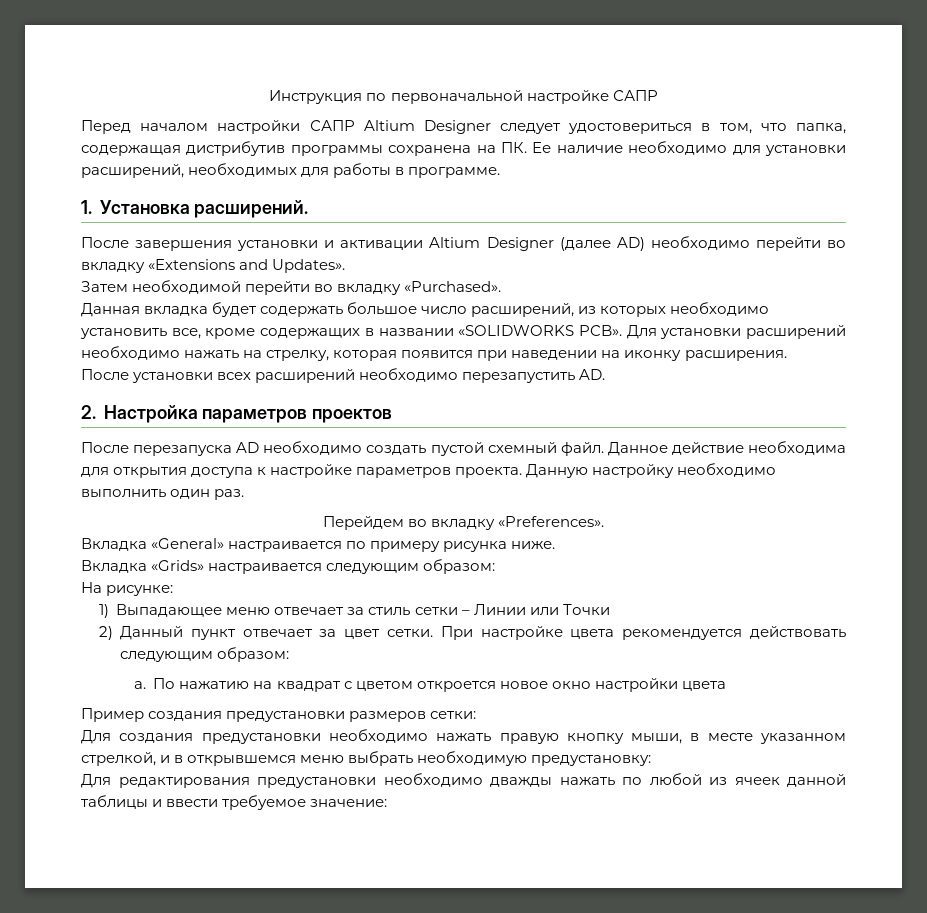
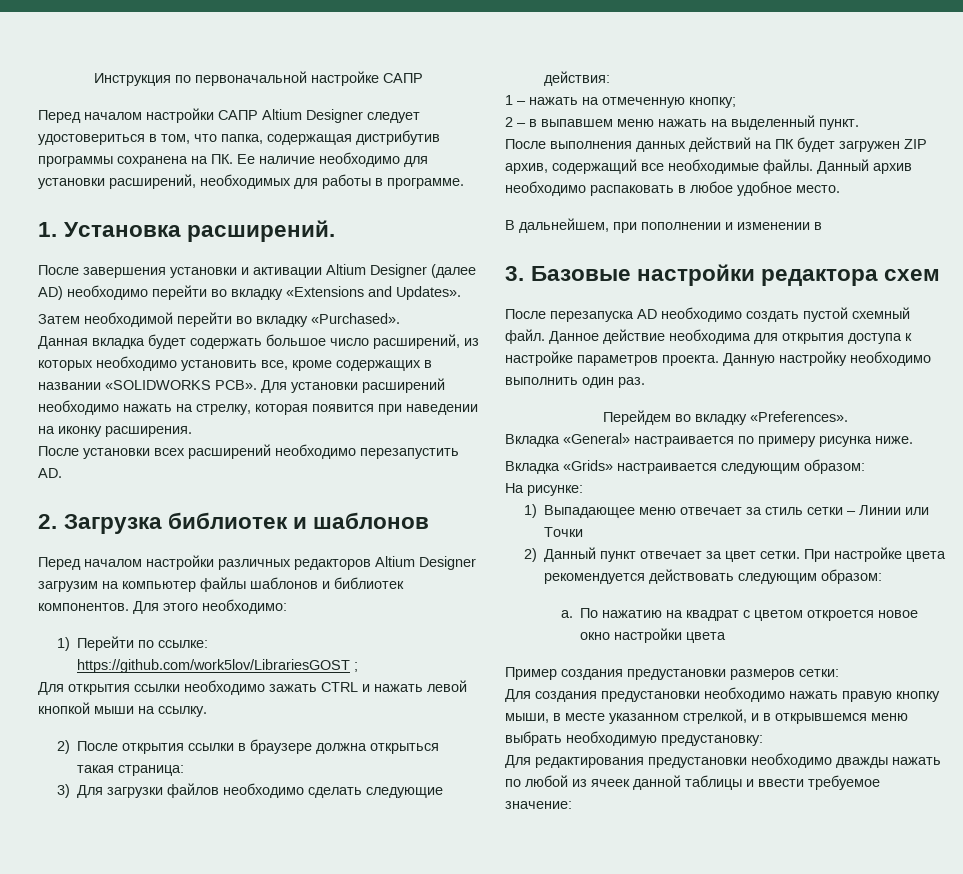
- 2. Настройка параметров проектов
+ 2. Загрузка библиотек и шаблонов
+ Перед началом настройки различных редакторов Altium Designer загрузим на компьютер файлы шаблонов и библиотек компонентов. Для этого необходимо:
+ 1) Перейти по ссылке: https://github.com/work5lov/LibrariesGOST ;
+ Для открытия ссылки необходимо зажать CTRL и нажать левой кнопкой мыши на ссылку.
+ 2) После открытия ссылки в браузере должна открыться такая страница:
+ 3) Для загрузки файлов необходимо сделать следующие действия:
+ 1 – нажать на отмеченную кнопку;
+ 2 – в выпавшем меню нажать на выделенный пункт.
+ После выполнения данных действий на ПК будет загружен ZIP архив, содержащий все необходимые файлы. Данный архив необходимо распаковать в любое удобное место.
+ В дальнейшем, при пополнении и изменении в
+ 3. Базовые настройки редактора схем

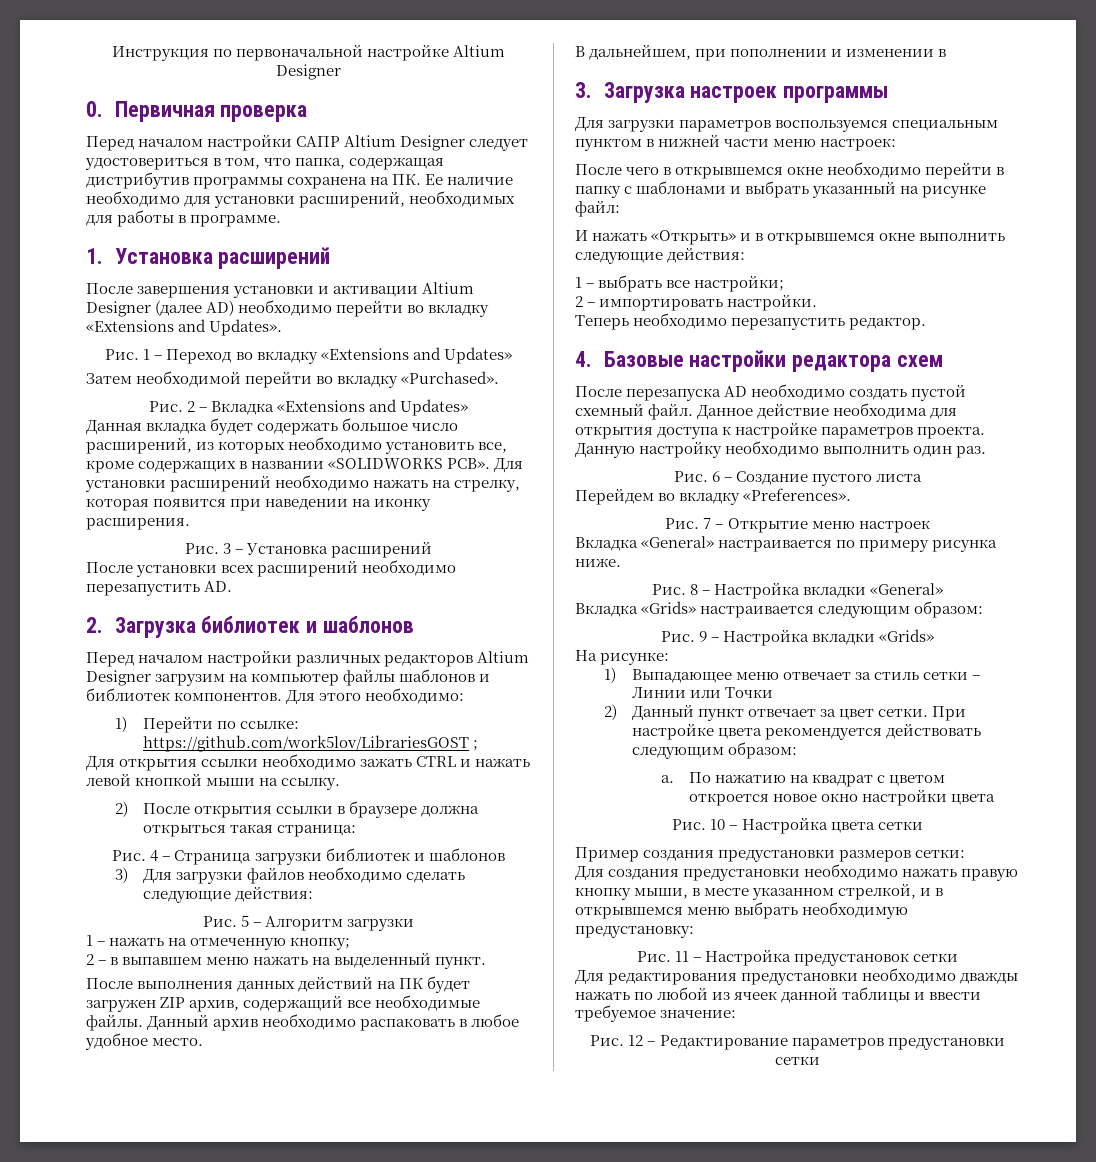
- Инструкция по первоначальной настройке САПР
+ Инструкция по первоначальной настройке Altium Designer
+ 0. Первичная проверка
- 1. Установка расширений.
+ 1. Установка расширений
+ Рис. 1 – Переход во вкладку «Extensions and Updates»
+ Рис. 2 – Вкладка «Extensions and Updates»
+ Рис. 3 – Установка расширений
+ Рис. 4 – Страница загрузки библиотек и шаблонов
+ Рис. 5 – Алгоритм загрузки
- 3. Базовые настройки редактора схем
+ 3. Загрузка настроек программы
+ Для загрузки параметров воспользуемся специальным пунктом в нижней части меню настроек:
+ После чего в открывшемся окне необходимо перейти в папку с шаблонами и выбрать указанный на рисунке файл:
+ И нажать «Открыть» и в открывшемся окне выполнить следующие действия:
+ 1 – выбрать все настройки;
+ 2 – импортировать настройки.
+ Теперь необходимо перезапустить редактор.
+ 4. Базовые настройки редактора схем
+ Рис. 6 – Создание пустого листа
  Перейдем во вкладку «Preferences».
+ Рис. 7 – Открытие меню настроек
+ Рис. 8 – Настройка вкладки «General»
+ Рис. 9 – Настройка вкладки «Grids»
+ Рис. 10 – Настройка цвета сетки
+ Рис. 11 – Настройка предустановок сетки
+ Рис. 12 – Редактирование параметров предустановки сетки

